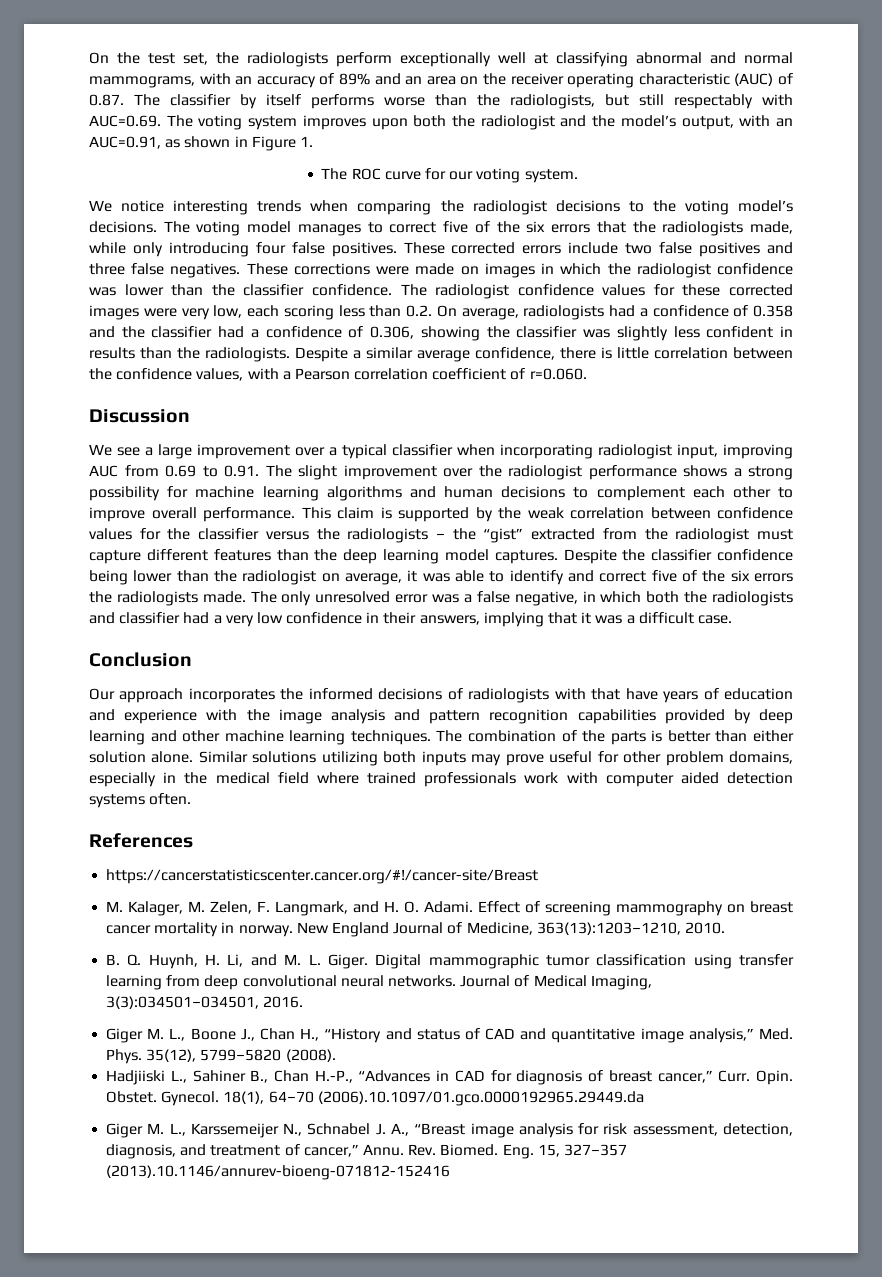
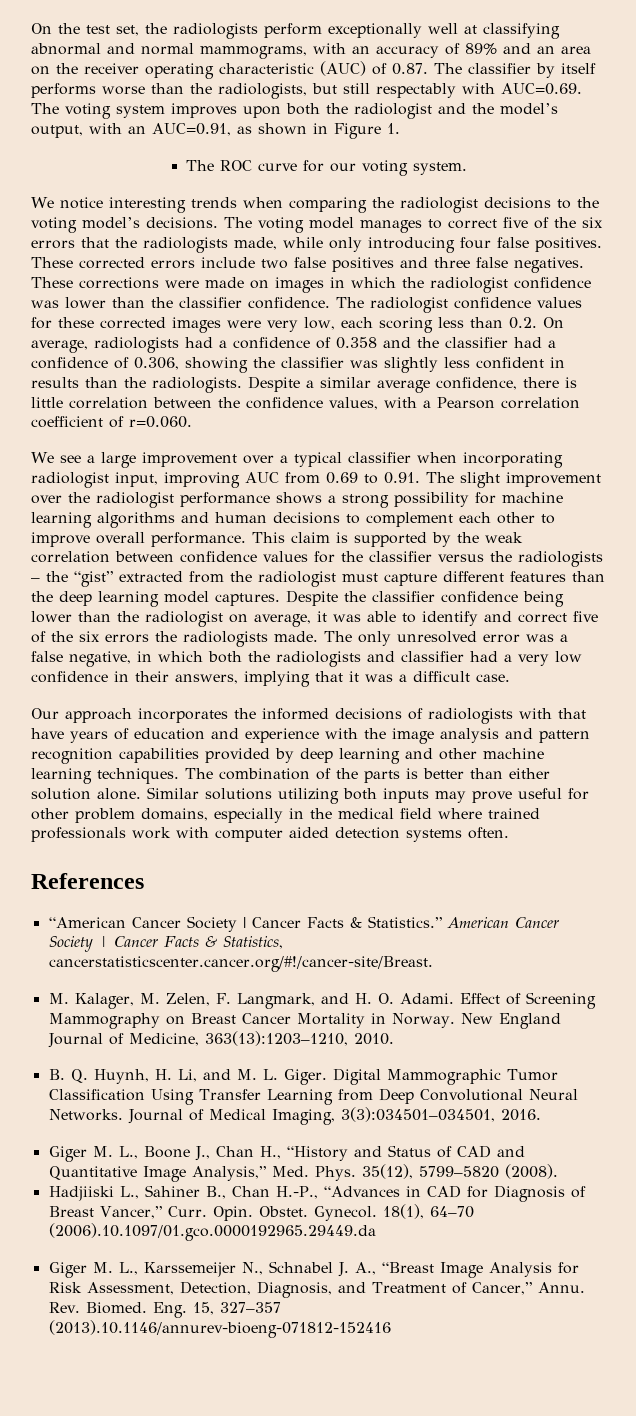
- Discussion
- Conclusion
- https://cancerstatisticscenter.cancer.org/#!/cancer-site/Breast
+ “American Cancer Society | Cancer Facts & Statistics.” American Cancer Society | Cancer Facts & Statistics, cancerstatisticscenter.cancer.org/#!/cancer-site/Breast.
- Effect of screening mammography on breast cancer mortality in norway.
+ Effect of Screening Mammography on Breast Cancer Mortality in Norway.
- Digital mammographic tumor classification using transfer learning from deep convolutional neural networks.
+ Digital Mammographic Tumor Classification Using Transfer Learning from Deep Convolutional Neural Networks.
- Giger M. L., Boone J., Chan H., “History and status of CAD and quantitative image analysis,” Med. Phys.
+ Giger M. L., Boone J., Chan H., “History and Status of CAD and Quantitative Image Analysis,” Med. Phys.
- Hadjiiski L., Sahiner B., Chan H.-P., “Advances in CAD for diagnosis of breast cancer,” Curr.
+ Hadjiiski L., Sahiner B., Chan H.-P., “Advances in CAD for Diagnosis of Breast Vancer,” Curr.
- Giger M. L., Karssemeijer N., Schnabel J. A., “Breast image analysis for risk assessment, detection, diagnosis, and treatment of cancer,” Annu.
+ Giger M. L., Karssemeijer N., Schnabel J. A., “Breast Image Analysis for Risk Assessment, Detection, Diagnosis, and Treatment of Cancer,” Annu.

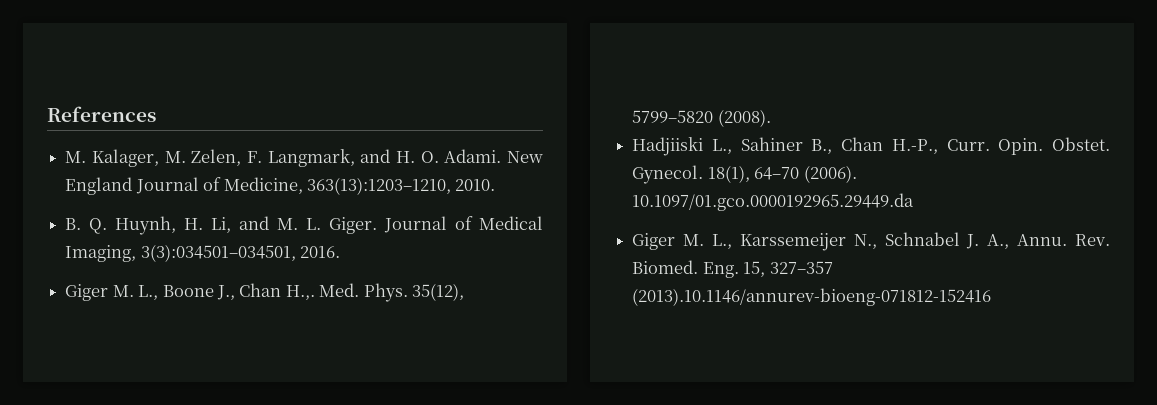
- On the test set, the radiologists perform exceptionally well at classifying abnormal and normal mammograms, with an accuracy of 89% and an area on the receiver operating characteristic (AUC) of 0.87. The classifier by itself performs worse than the radiologists, but still respectably with AUC=0.69. The voting system improves upon both the radiologist and the model’s output, with an AUC=0.91, as shown in Figure 1.
- The ROC curve for our voting system.
- We notice interesting trends when comparing the radiologist decisions to the voting model’s decisions. The voting model manages to correct five of the six errors that the radiologists made, while only introducing four false positives. These corrected errors include two false positives and three false negatives. These corrections were made on images in which the radiologist confidence was lower than the classifier confidence. The radiologist confidence values for these corrected images were very low, each scoring less than 0.2. On average, radiologists had a confidence of 0.358 and the classifier had a confidence of 0.306, showing the classifier was slightly less confident in results than the radiologists. Despite a similar average confidence, there is little correlation between the confidence values, with a Pearson correlation coefficient of r=0.060.
- We see a large improvement over a typical classifier when incorporating radiologist input, improving AUC from 0.69 to 0.91. The slight improvement over the radiologist performance shows a strong possibility for machine learning algorithms and human decisions to complement each other to improve overall performance. This claim is supported by the weak correlation between confidence values for the classifier versus the radiologists – the “gist” extracted from the radiologist must capture different features than the deep learning model captures. Despite the classifier confidence being lower than the radiologist on average, it was able to identify and correct five of the six errors the radiologists made. The only unresolved error was a false negative, in which both the radiologists and classifier had a very low confidence in their answers, implying that it was a difficult case.
- Our approach incorporates the informed decisions of radiologists with that have years of education and experience with the image analysis and pattern recognition capabilities provided by deep learning and other machine learning techniques. The combination of the parts is better than either solution alone. Similar solutions utilizing both inputs may prove useful for other problem domains, especially in the medical field where trained professionals work with computer aided detection systems often.
  References
- “American Cancer Society | Cancer Facts & Statistics.” American Cancer Society | Cancer Facts & Statistics, cancerstatisticscenter.cancer.org/#!/cancer-site/Breast.
- Effect of Screening Mammography on Breast Cancer Mortality in Norway.
- Digital Mammographic Tumor Classification Using Transfer Learning from Deep Convolutional Neural Networks.
- Giger M. L., Boone J., Chan H., “History and Status of CAD and Quantitative Image Analysis,” Med. Phys.
+ Giger M. L., Boone J., Chan H.,. Med. Phys.
- Hadjiiski L., Sahiner B., Chan H.-P., “Advances in CAD for Diagnosis of Breast Vancer,” Curr.
+ Hadjiiski L., Sahiner B., Chan H.-P., Curr.
- 18(1), 64–70 (2006).10.1097/01.gco.0000192965.29449.da
+ 18(1), 64–70 (2006). 10.1097/01.gco.0000192965.29449.da
- Giger M. L., Karssemeijer N., Schnabel J. A., “Breast Image Analysis for Risk Assessment, Detection, Diagnosis, and Treatment of Cancer,” Annu.
+ Giger M. L., Karssemeijer N., Schnabel J. A., Annu.

